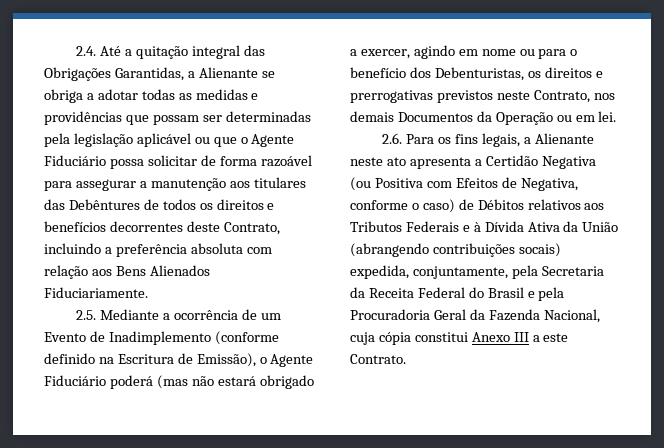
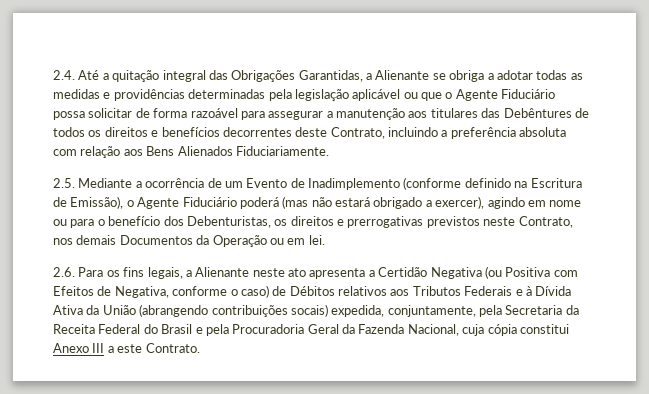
- 2.4. Até a quitação integral das Obrigações Garantidas, a Alienante se obriga a adotar todas as medidas e providências que possam ser determinadas pela legislação aplicável ou que o Agente Fiduciário possa solicitar de forma razoável para assegurar a manutenção aos titulares das Debêntures de todos os direitos e benefícios decorrentes deste Contrato, incluindo a preferência absoluta com relação aos Bens Alienados Fiduciariamente.
+ 2.4. Até a quitação integral das Obrigações Garantidas, a Alienante se obriga a adotar todas as medidas e providências determinadas pela legislação aplicável ou que o Agente Fiduciário possa solicitar de forma razoável para assegurar a manutenção aos titulares das Debêntures de todos os direitos e benefícios decorrentes deste Contrato, incluindo a preferência absoluta com relação aos Bens Alienados Fiduciariamente.
- 2.5. Mediante a ocorrência de um Evento de Inadimplemento (conforme definido na Escritura de Emissão), o Agente Fiduciário poderá (mas não estará obrigado a exercer, agindo em nome ou para o benefício dos Debenturistas, os direitos e prerrogativas previstos neste Contrato, nos demais Documentos da Operação ou em lei.
+ 2.5. Mediante a ocorrência de um Evento de Inadimplemento (conforme definido na Escritura de Emissão), o Agente Fiduciário poderá (mas não estará obrigado a exercer), agindo em nome ou para o benefício dos Debenturistas, os direitos e prerrogativas previstos neste Contrato, nos demais Documentos da Operação ou em lei.

